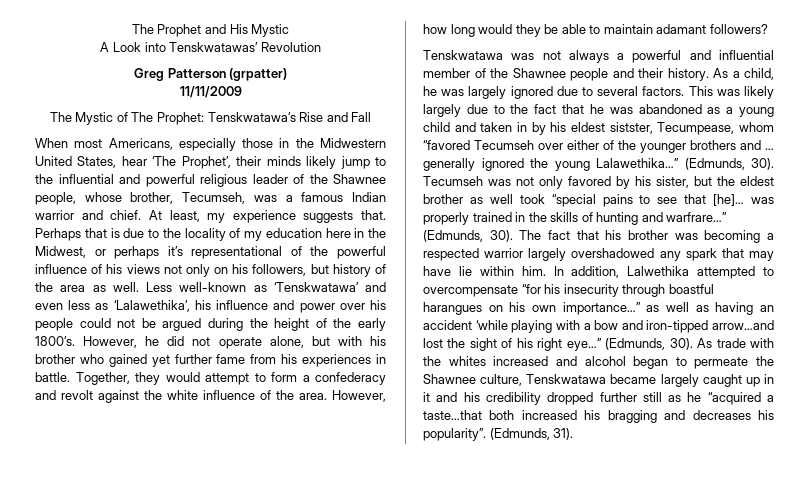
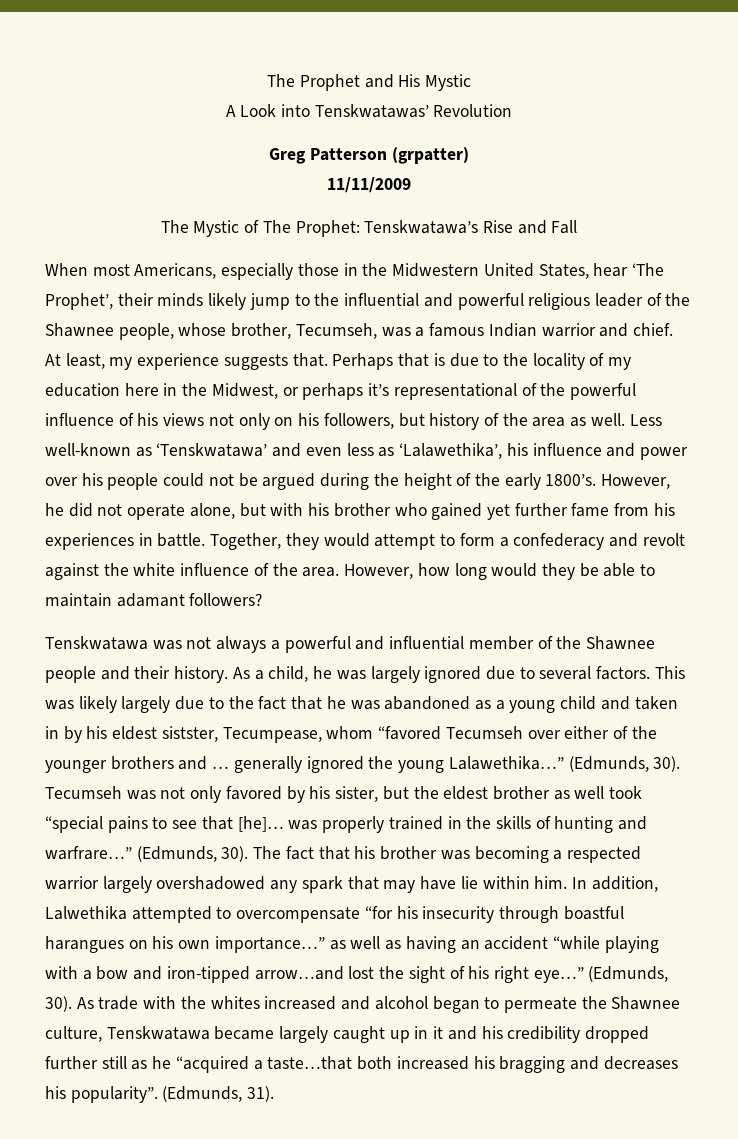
- In addition, Lalwethika attempted to overcompensate “for his insecurity through boastful harangues on his own importance…” as well as having an accident ‘while playing with a bow and iron-tipped arrow…and lost the sight of his right eye…”
+ In addition, Lalwethika attempted to overcompensate “for his insecurity through boastful harangues on his own importance…” as well as having an accident “while playing with a bow and iron-tipped arrow…and lost the sight of his right eye…”

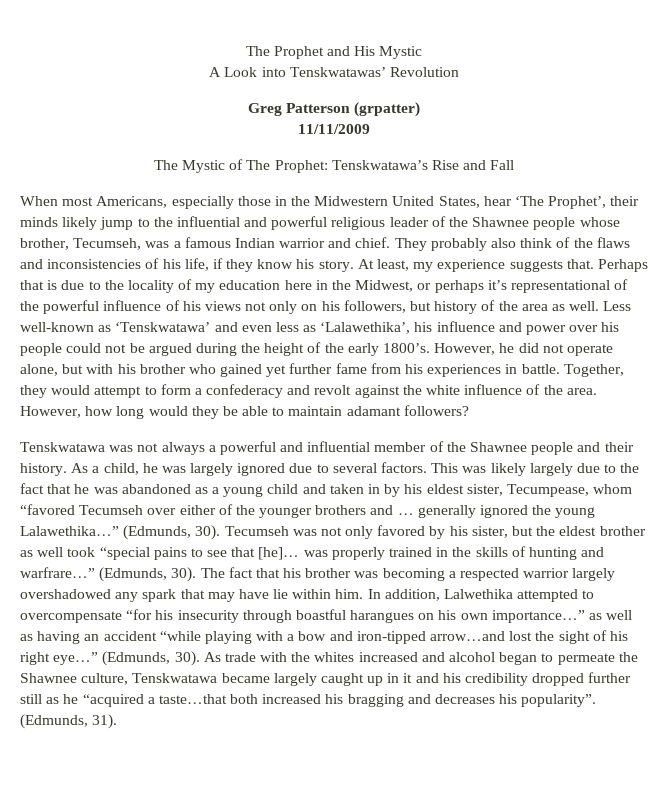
- When most Americans, especially those in the Midwestern United States, hear ‘The Prophet’, their minds likely jump to the influential and powerful religious leader of the Shawnee people, whose brother, Tecumseh, was a famous Indian warrior and chief.
+ When most Americans, especially those in the Midwestern United States, hear ‘The Prophet’, their minds likely jump to the influential and powerful religious leader of the Shawnee people whose brother, Tecumseh, was a famous Indian warrior and chief.
+ They probably also think of the flaws and inconsistencies of his life, if they know his story.
- This was likely largely due to the fact that he was abandoned as a young child and taken in by his eldest sistster, Tecumpease, whom “favored Tecumseh over either of the younger brothers and … generally ignored the young Lalawethika…”
+ This was likely largely due to the fact that he was abandoned as a young child and taken in by his eldest sister, Tecumpease, whom “favored Tecumseh over either of the younger brothers and … generally ignored the young Lalawethika…”

